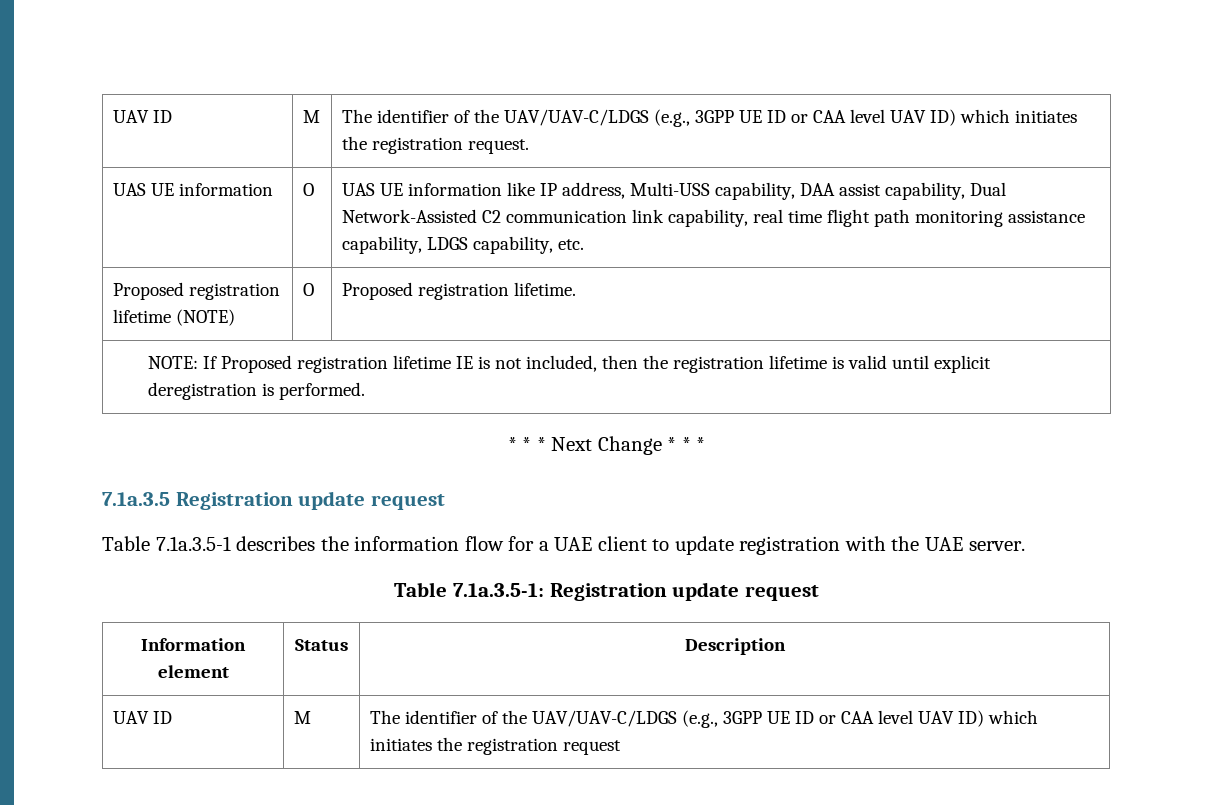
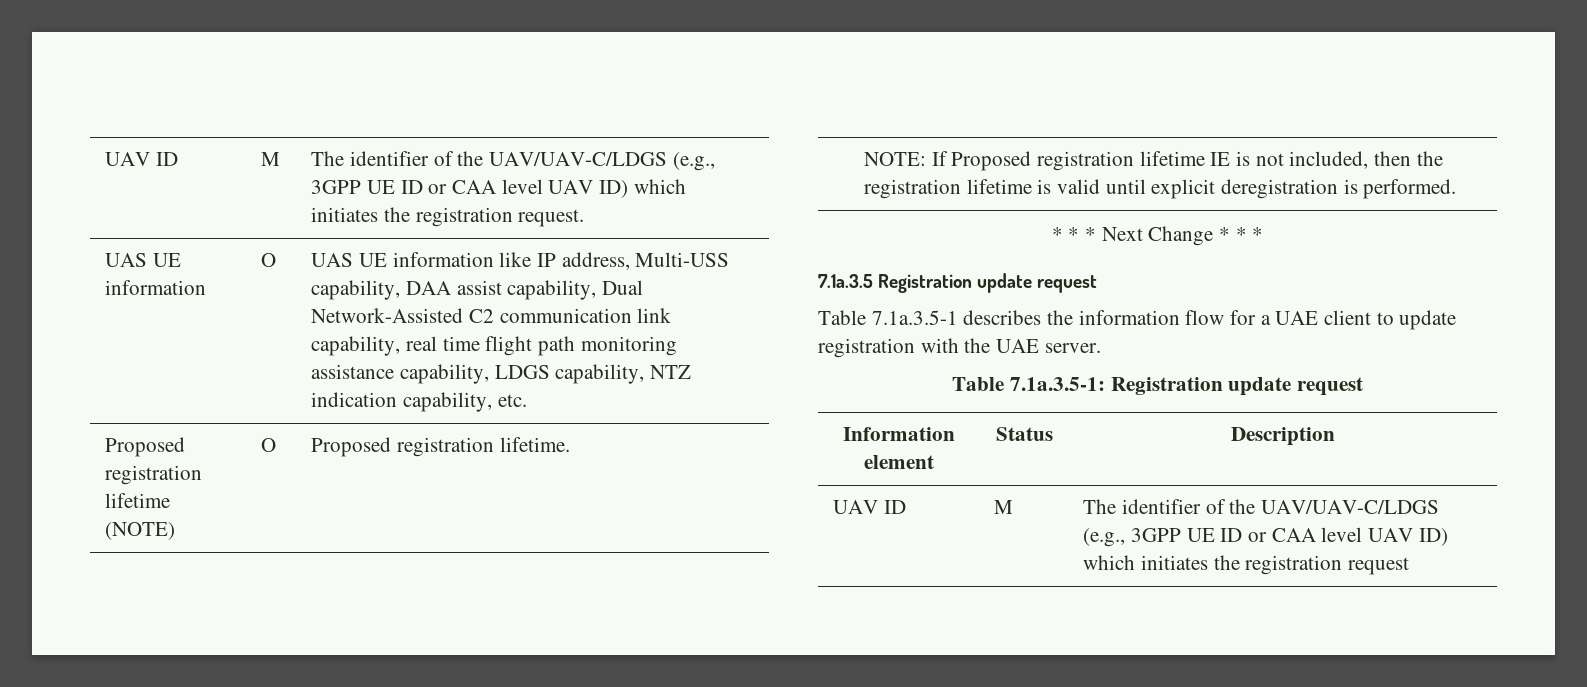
- UAS UE information | O | UAS UE information like IP address, Multi-USS capability, DAA assist capability, Dual Network-Assisted C2 communication link capability, real time flight path monitoring assistance capability, LDGS capability, etc.
+ UAS UE information | O | UAS UE information like IP address, Multi-USS capability, DAA assist capability, Dual Network-Assisted C2 communication link capability, real time flight path monitoring assistance capability, LDGS capability, NTZ indication capability, etc.

